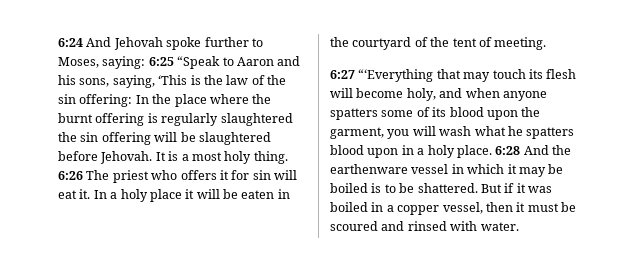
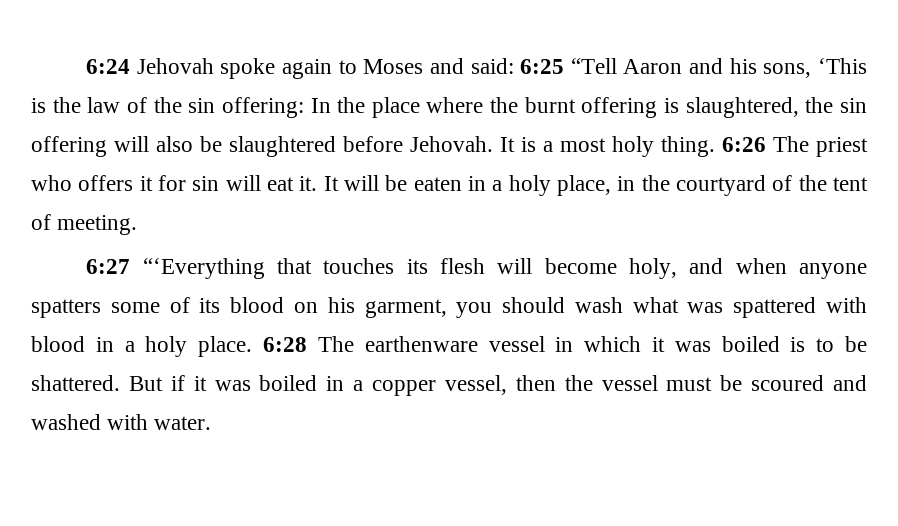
- 6:24 And Jehovah spoke further to Moses, saying: 6:25 “Speak to Aaron and his sons, saying, ‘This is the law of the sin offering: In the place where the burnt offering is regularly slaughtered the sin offering will be slaughtered before Jehovah.
+ 6:24 Jehovah spoke again to Moses and said: 6:25 “Tell Aaron and his sons, ‘This is the law of the sin offering: In the place where the burnt offering is slaughtered, the sin offering will also be slaughtered before Jehovah.
- In a holy place it will be eaten in the courtyard of the tent of meeting.
+ It will be eaten in a holy place, in the courtyard of the tent of meeting.
- 6:27 “‘Everything that may touch its flesh will become holy, and when anyone spatters some of its blood upon the garment, you will wash what he spatters blood upon in a holy place.
+ 6:27 “‘Everything that touches its flesh will become holy, and when anyone spatters some of its blood on his garment, you should wash what was spattered with blood in a holy place.
- 6:28 And the earthenware vessel in which it may be boiled is to be shattered.
+ 6:28 The earthenware vessel in which it was boiled is to be shattered.
- But if it was boiled in a copper vessel, then it must be scoured and rinsed with water.
+ But if it was boiled in a copper vessel, then the vessel must be scoured and washed with water.

